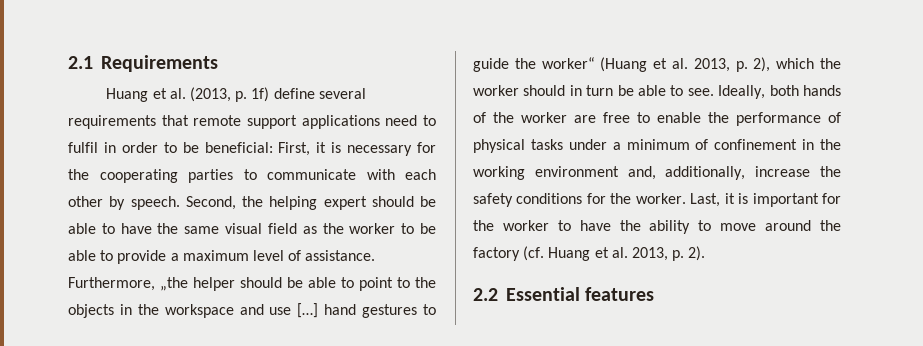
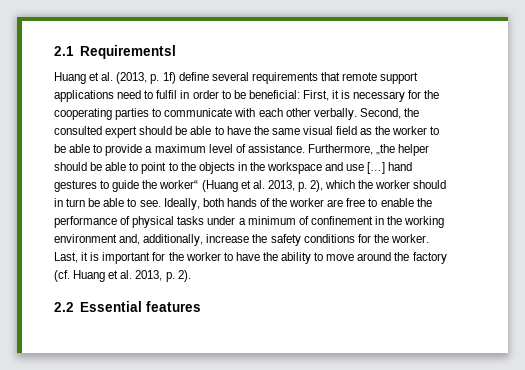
- 2.1 Requirements
+ 2.1 Requirementsl
- Huang et al. (2013, p. 1f) define several requirements that remote support applications need to fulfil in order to be beneficial: First, it is necessary for the cooperating parties to communicate with each other by speech.
+ Huang et al. (2013, p. 1f) define several requirements that remote support applications need to fulfil in order to be beneficial: First, it is necessary for the cooperating parties to communicate with each other verbally.
- Second, the helping expert should be able to have the same visual field as the worker to be able to provide a maximum level of assistance.
+ Second, the consulted expert should be able to have the same visual field as the worker to be able to provide a maximum level of assistance.

